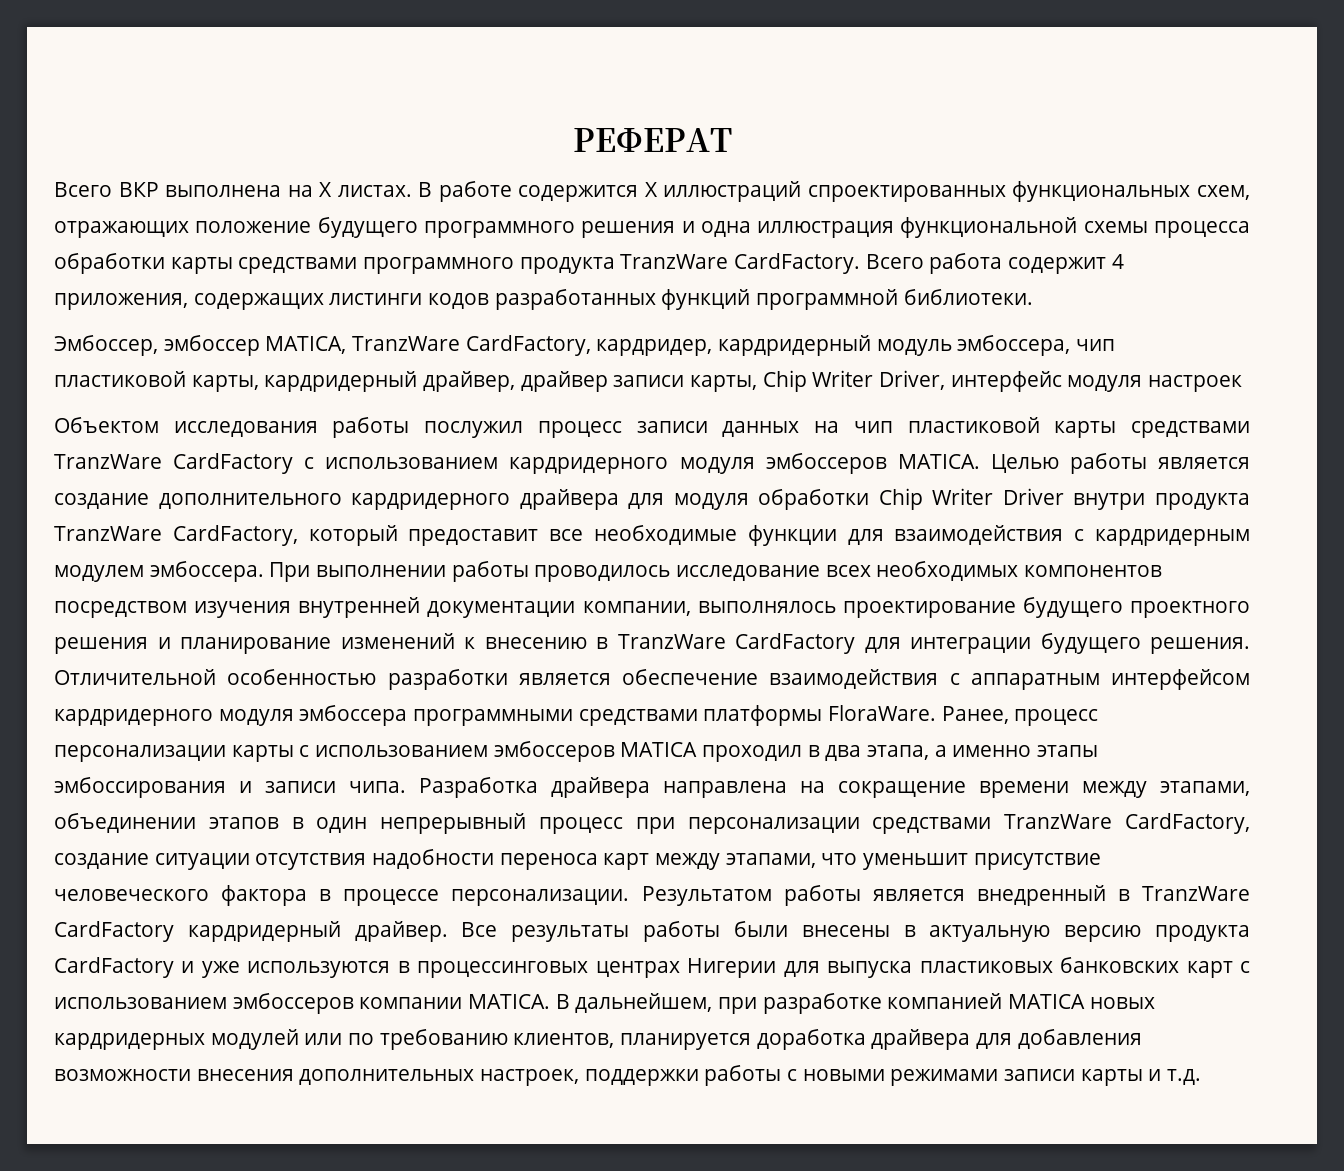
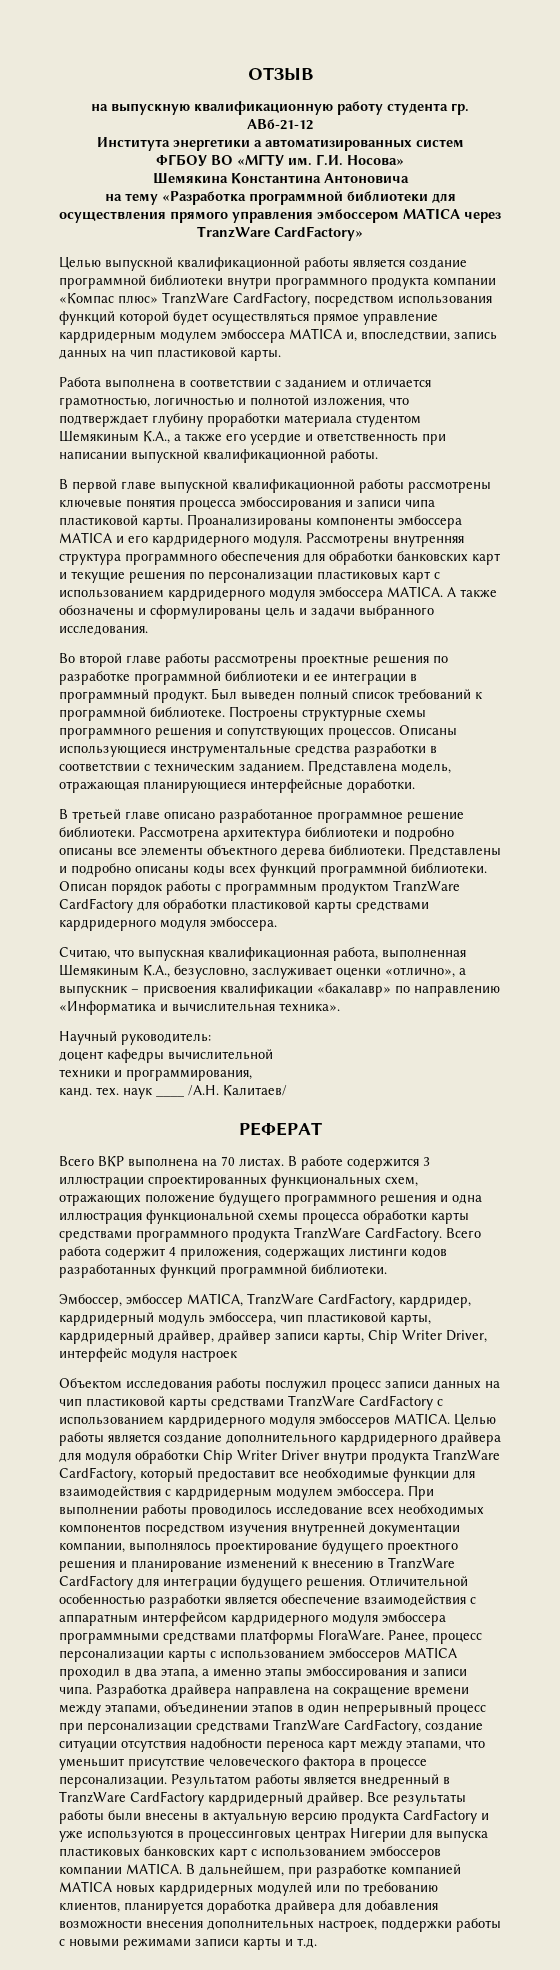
+ ОТЗЫВ
+ на выпускную квалификационную работу студента гр. АВб-21-12
+ Института энергетики а автоматизированных систем
+ ФГБОУ ВО «МГТУ им. Г.И. Носова»
+ Шемякина Константина Антоновича
+ на тему «Разработка программной библиотеки для осуществления прямого управления эмбоссером MATICA через TranzWare CardFactory»
+ Целью выпускной квалификационной работы является создание программной библиотеки внутри программного продукта компании «Компас плюс» TranzWare CardFactory, посредством использования функций которой будет осуществляться прямое управление кардридерным модулем эмбоссера MATICA и, впоследствии, запись данных на чип пластиковой карты.
+ Работа выполнена в соответствии с заданием и отличается грамотностью, логичностью и полнотой изложения, что подтверждает глубину проработки материала студентом Шемякиным К.А., а также его усердие и ответственность при написании выпускной квалификационной работы.
+ В первой главе выпускной квалификационной работы рассмотрены ключевые понятия процесса эмбоссирования и записи чипа пластиковой карты. Проанализированы компоненты эмбоссера MATICA и его кардридерного модуля. Рассмотрены внутренняя структура программного обеспечения для обработки банковских карт и текущие решения по персонализации пластиковых карт с использованием кардридерного модуля эмбоссера MATICA. А также обозначены и сформулированы цель и задачи выбранного исследования.
+ Во второй главе работы рассмотрены проектные решения по разработке программной библиотеки и ее интеграции в программный продукт. Был выведен полный список требований к программной библиотеке. Построены структурные схемы программного решения и сопутствующих процессов. Описаны использующиеся инструментальные средства разработки в соответствии с техническим заданием. Представлена модель, отражающая планирующиеся интерфейсные доработки.
+ В третьей главе описано разработанное программное решение библиотеки. Рассмотрена архитектура библиотеки и подробно описаны все элементы объектного дерева библиотеки. Представлены и подробно описаны коды всех функций программной библиотеки. Описан порядок работы с программным продуктом TranzWare CardFactory для обработки пластиковой карты средствами кардридерного модуля эмбоссера.
+ Считаю, что выпускная квалификационная работа, выполненная Шемякиным К.А., безусловно, заслуживает оценки «отлично», а выпускник – присвоения квалификации «бакалавр» по направлению «Информатика и вычислительная техника».
+ Научный руководитель:
+ доцент кафедры вычислительной
+ техники и программирования,
+ канд. тех. наук ____ /А.Н. Калитаев/
- Всего ВКР выполнена на Х листах.
+ Всего ВКР выполнена на 70 листах.
- В работе содержится Х иллюстраций спроектированных функциональных схем, отражающих положение будущего программного решения и одна иллюстрация функциональной схемы процесса обработки карты средствами программного продукта TranzWare CardFactory.
+ В работе содержится 3 иллюстрации спроектированных функциональных схем, отражающих положение будущего программного решения и одна иллюстрация функциональной схемы процесса обработки карты средствами программного продукта TranzWare CardFactory.

